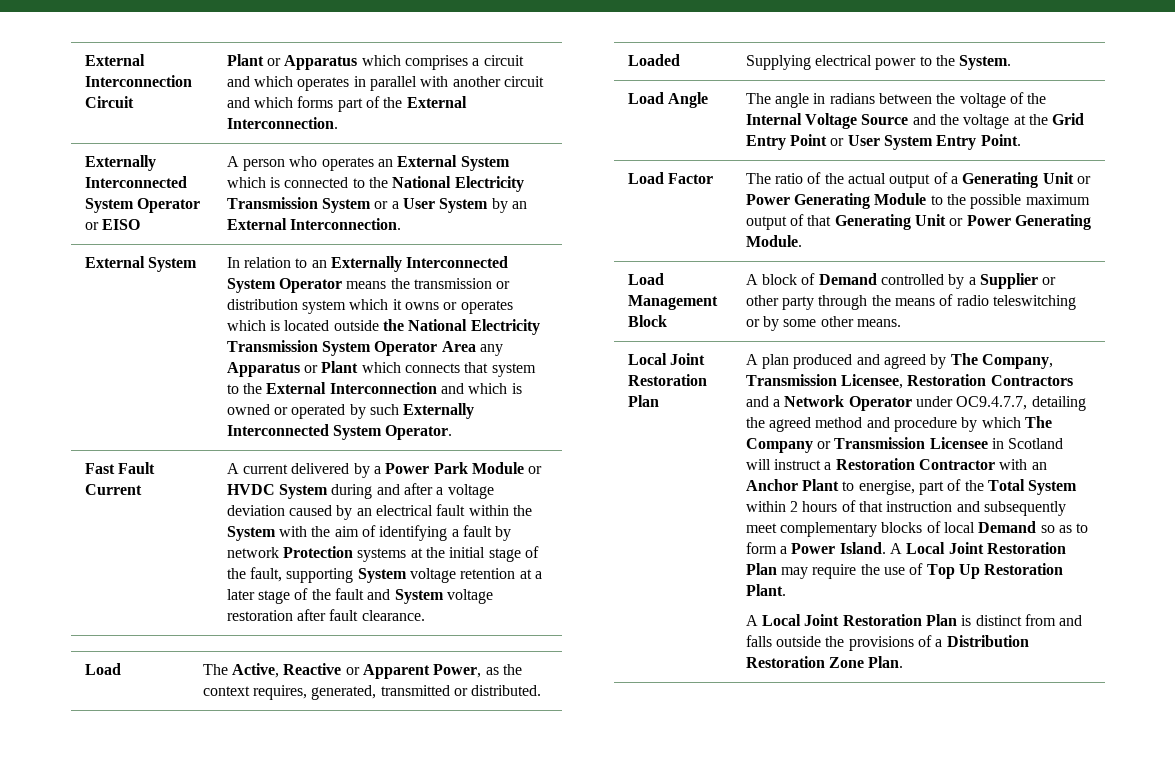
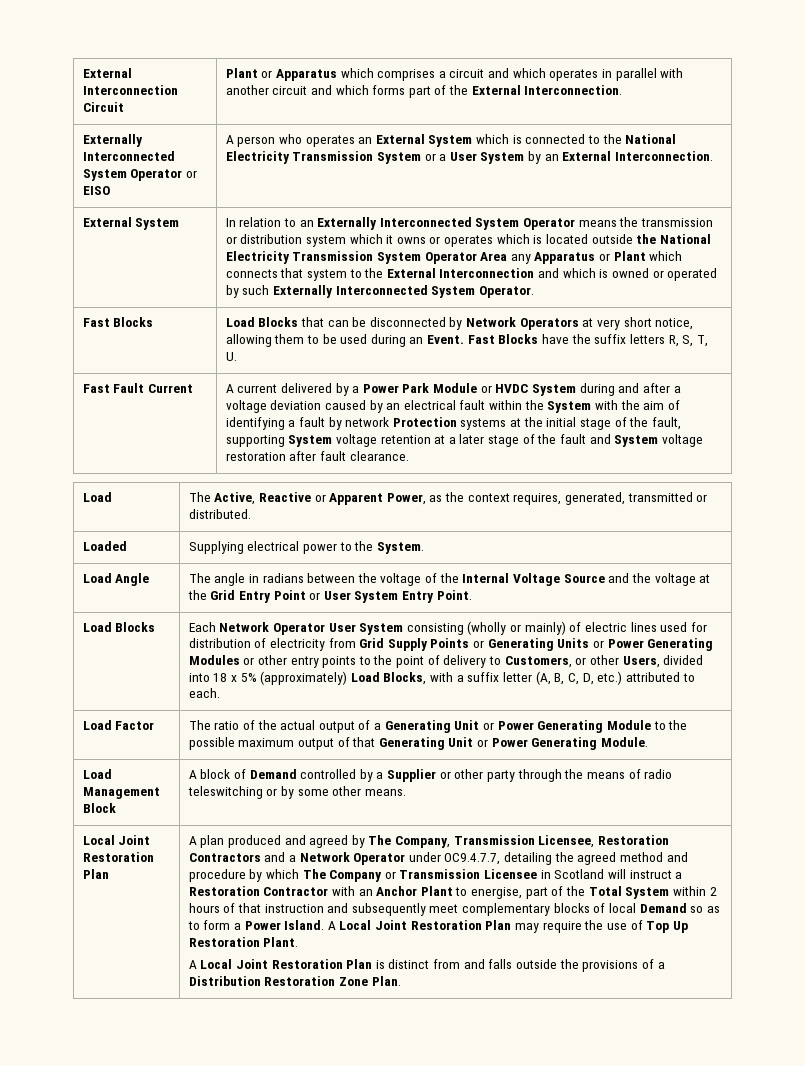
+ Fast Blocks | Load Blocks that can be disconnected by Network Operators at very short notice, allowing them to be used during an Event. Fast Blocks have the suffix letters R, S, T, U.
+ Load Blocks | Each Network Operator User System consisting (wholly or mainly) of electric lines used for distribution of electricity from Grid Supply Points or Generating Units or Power Generating Modules or other entry points to the point of delivery to Customers, or other Users, divided into 18 x 5% (approximately) Load Blocks, with a suffix letter (A, B, C, D, etc.) attributed to each.

